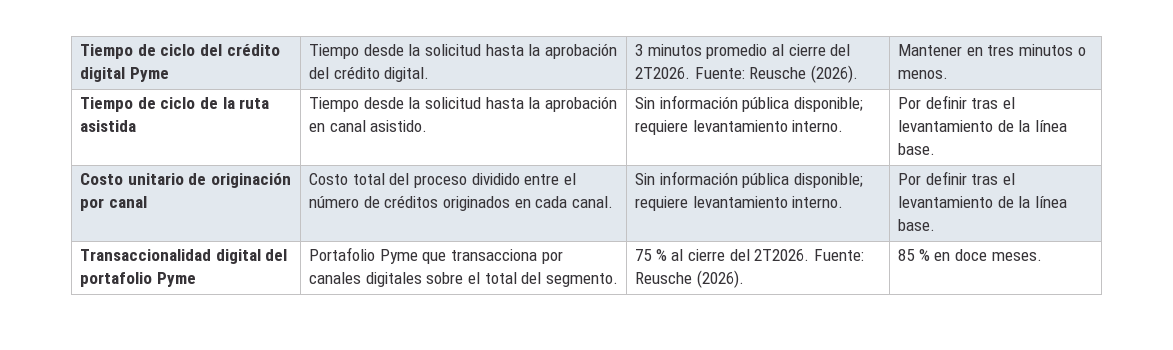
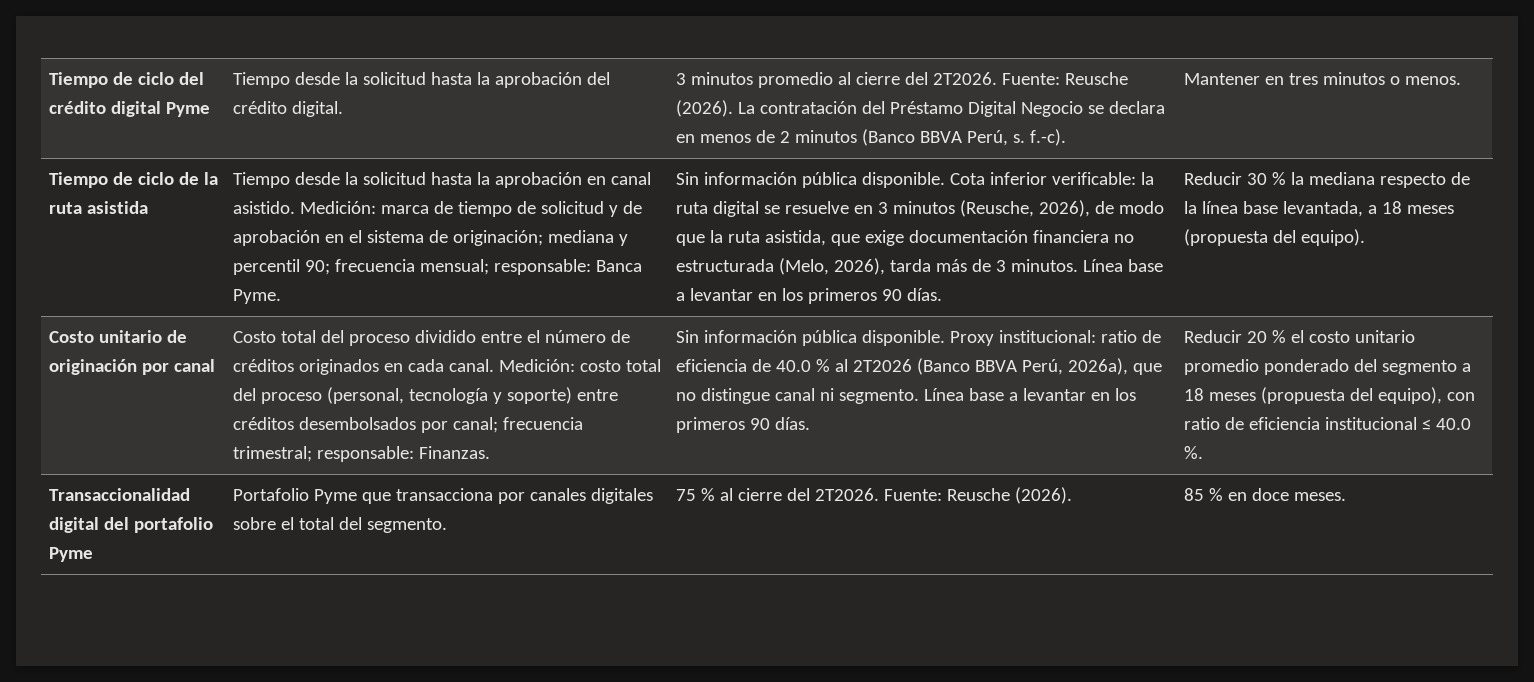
+ La contratación del Préstamo Digital Negocio se declara en menos de 2 minutos (Banco BBVA Perú, s. f.-c).
- Tiempo desde la solicitud hasta la aprobación en canal asistido. | Sin información pública disponible; requiere levantamiento interno. | Por definir tras el levantamiento de la línea base.
+ Tiempo desde la solicitud hasta la aprobación en canal asistido. Medición: marca de tiempo de solicitud y de aprobación en el sistema de originación; mediana y percentil 90; frecuencia mensual; responsable: Banca Pyme. | Sin información pública disponible. Cota inferior verificable: la ruta digital se resuelve en 3 minutos (Reusche, 2026), de modo que la ruta asistida, que exige documentación financiera no estructurada (Melo, 2026), tarda más de 3 minutos. Línea base a levantar en los primeros 90 días. | Reducir 30 % la mediana respecto de la línea base levantada, a 18 meses (propuesta del equipo).
- Costo total del proceso dividido entre el número de créditos originados en cada canal. | Sin información pública disponible; requiere levantamiento interno. | Por definir tras el levantamiento de la línea base.
+ Costo total del proceso dividido entre el número de créditos originados en cada canal. Medición: costo total del proceso (personal, tecnología y soporte) entre créditos desembolsados por canal; frecuencia trimestral; responsable: Finanzas. | Sin información pública disponible. Proxy institucional: ratio de eficiencia de 40.0 % al 2T2026 (Banco BBVA Perú, 2026a), que no distingue canal ni segmento. Línea base a levantar en los primeros 90 días. | Reducir 20 % el costo unitario promedio ponderado del segmento a 18 meses (propuesta del equipo), con ratio de eficiencia institucional ≤ 40.0 %.

